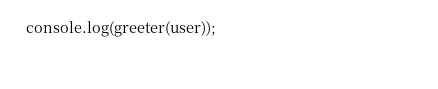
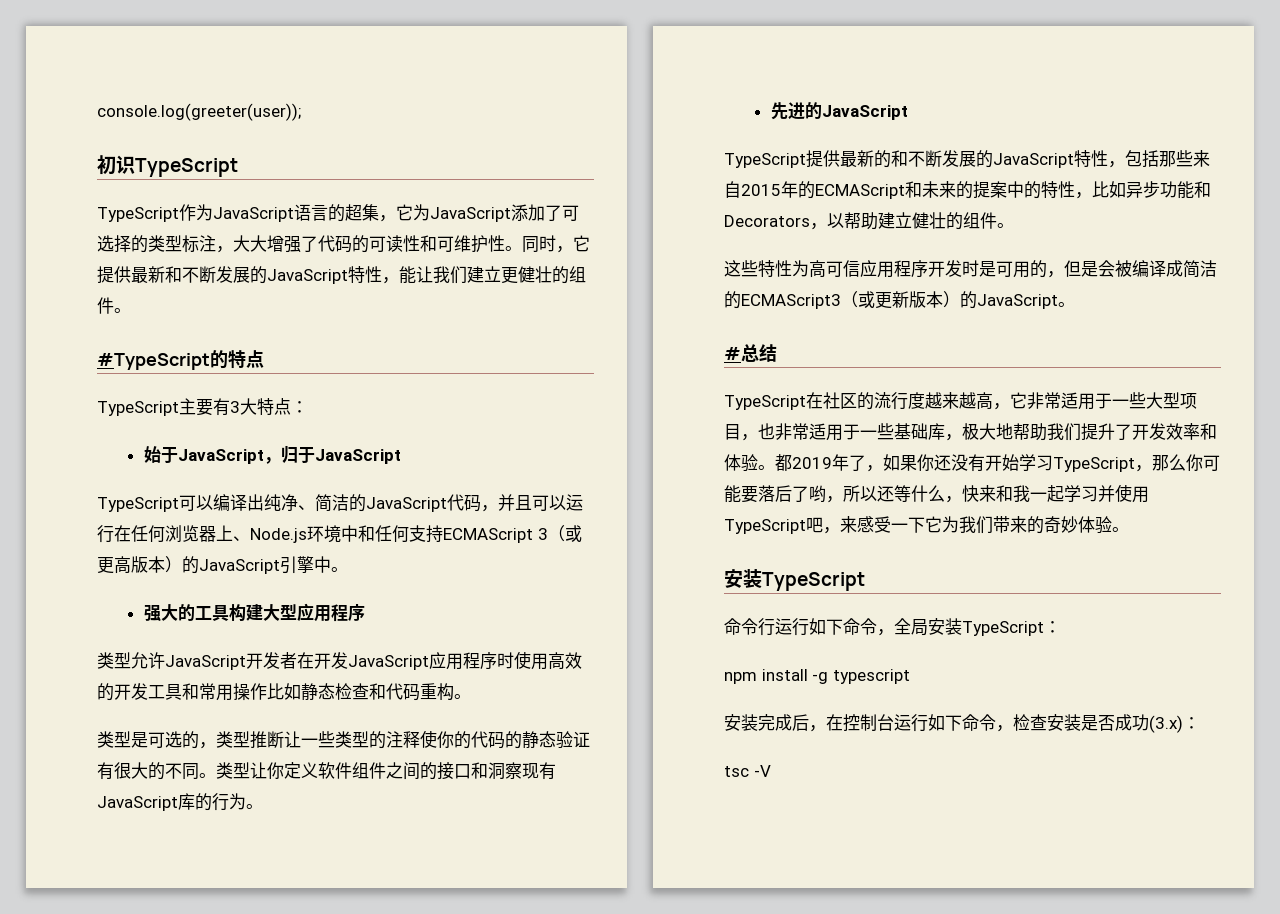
+ 初识TypeScript
+ TypeScript作为JavaScript语言的超集，它为JavaScript添加了可选择的类型标注，大大增强了代码的可读性和可维护性。同时，它提供最新和不断发展的JavaScript特性，能让我们建立更健壮的组件。
+ #TypeScript的特点
+ TypeScript主要有3大特点：
+ 始于JavaScript，归于JavaScript
+ TypeScript可以编译出纯净、简洁的JavaScript代码，并且可以运行在任何浏览器上、Node.js环境中和任何支持ECMAScript 3（或更高版本）的JavaScript引擎中。
+ 强大的工具构建大型应用程序
+ 类型允许JavaScript开发者在开发JavaScript应用程序时使用高效的开发工具和常用操作比如静态检查和代码重构。
+ 类型是可选的，类型推断让一些类型的注释使你的代码的静态验证有很大的不同。类型让你定义软件组件之间的接口和洞察现有JavaScript库的行为。
+ 先进的JavaScript
+ TypeScript提供最新的和不断发展的JavaScript特性，包括那些来自2015年的ECMAScript和未来的提案中的特性，比如异步功能和Decorators，以帮助建立健壮的组件。
+ 这些特性为高可信应用程序开发时是可用的，但是会被编译成简洁的ECMAScript3（或更新版本）的JavaScript。
+ #总结
+ TypeScript在社区的流行度越来越高，它非常适用于一些大型项目，也非常适用于一些基础库，极大地帮助我们提升了开发效率和体验。都2019年了，如果你还没有开始学习TypeScript，那么你可能要落后了哟，所以还等什么，快来和我一起学习并使用TypeScript吧，来感受一下它为我们带来的奇妙体验。
+ 安装TypeScript
+ 命令行运行如下命令，全局安装TypeScript：
+ npm install -g typescript
+ 安装完成后，在控制台运行如下命令，检查安装是否成功(3.x)：
+ tsc -V

